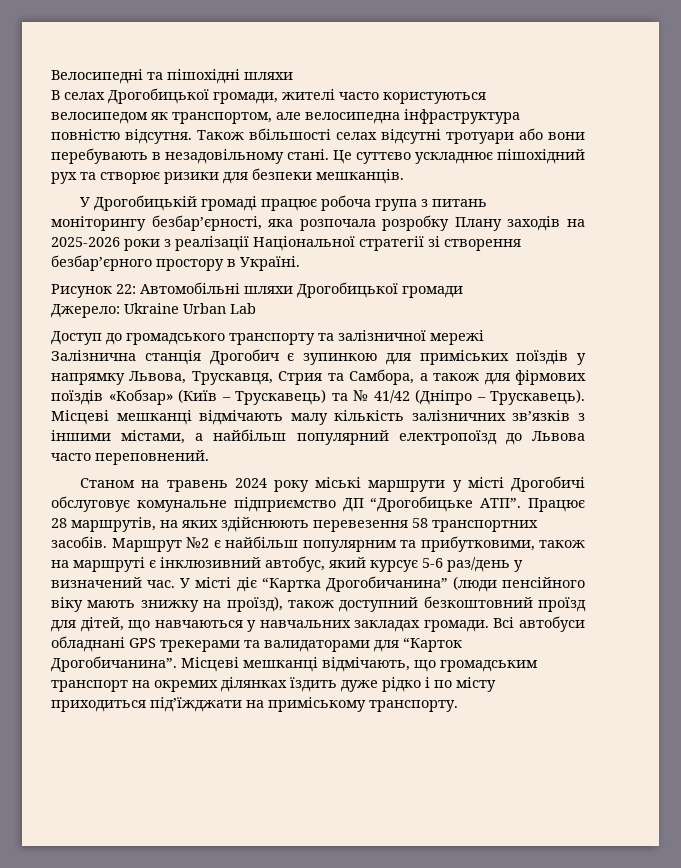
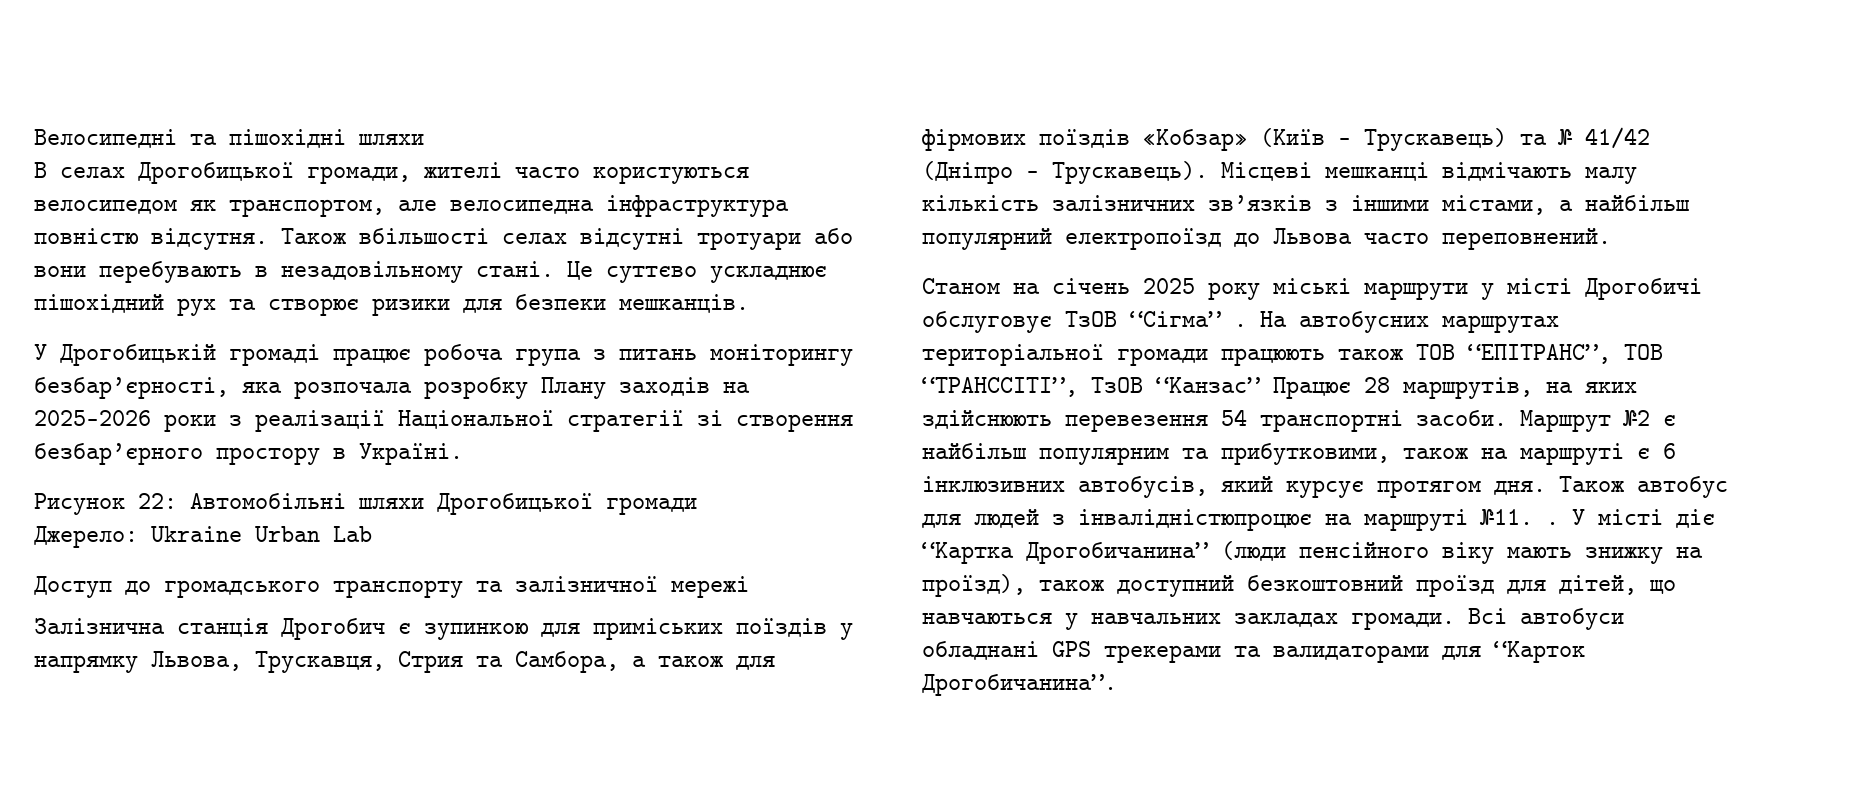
- Станом на травень 2024 року міські маршрути у місті Дрогобичі обслуговує комунальне підприємство ДП “Дрогобицьке АТП”. Працює 28 маршрутів, на яких здійснюють перевезення 58 транспортних засобів.
+ Станом на січень 2025 року міські маршрути у місті Дрогобичі обслуговує ТзОВ “Сігма” . На автобусних маршрутах територіальної громади працюють також ТОВ “ЕПІТРАНС”, ТОВ “ТРАНССІТІ”, ТзОВ “Канзас” Працює 28 маршрутів, на яких здійснюють перевезення 54 транспортні засоби.
- Маршрут №2 є найбільш популярним та прибутковими, також на маршруті є інклюзивний автобус, який курсує 5-6 раз/день у визначений час.
+ Маршрут №2 є найбільш популярним та прибутковими, також на маршруті є 6 інклюзивних автобусів, який курсує протягом дня. Також автобус для людей з інвалідністюпроцює на маршруті №11. .
- Місцеві мешканці відмічають, що громадським транспорт на окремих ділянках їздить дуже рідко і по місту приходиться під’їжджати на приміському транспорту.

